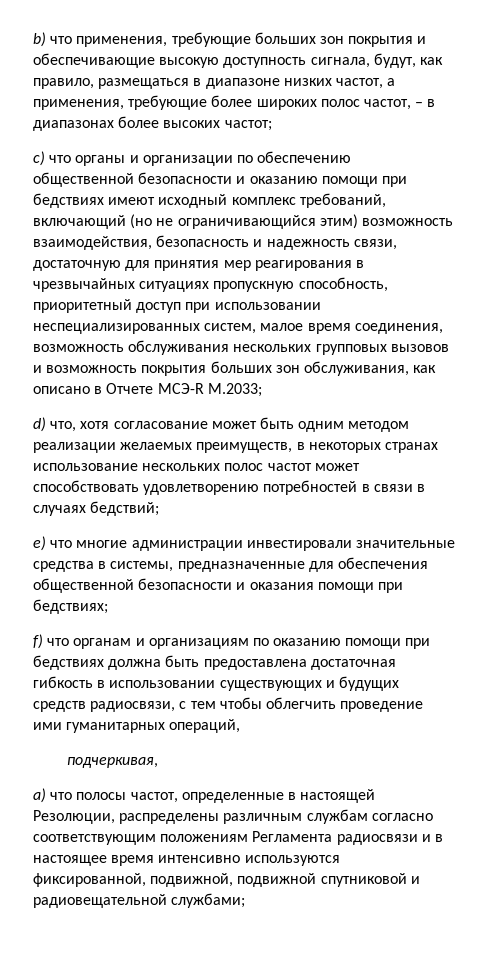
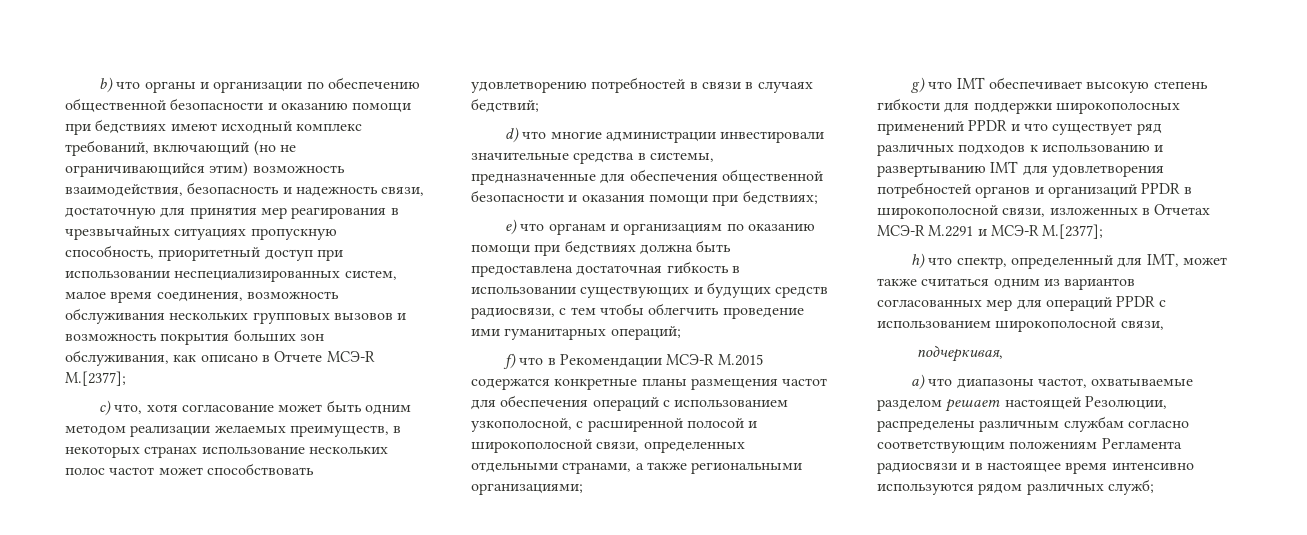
- b) что применения, требующие больших зон покрытия и обеспечивающие высокую доступность сигнала, будут, как правило, размещаться в диапазоне низких частот, а применения, требующие более широких полос частот, – в диапазонах более высоких частот;
- c) что органы и организации по обеспечению общественной безопасности и оказанию помощи при бедствиях имеют исходный комплекс требований, включающий (но не ограничивающийся этим) возможность взаимодействия, безопасность и надежность связи, достаточную для принятия мер реагирования в чрезвычайных ситуациях пропускную способность, приоритетный доступ при использовании неспециализированных систем, малое время соединения, возможность обслуживания нескольких групповых вызовов и возможность покрытия больших зон обслуживания, как описано в Отчете МСЭ-R M.2033;
- d) что, хотя согласование может быть одним методом реализации желаемых преимуществ, в некоторых странах использование нескольких полос частот может способствовать удовлетворению потребностей в связи в случаях бедствий;
+ b) что органы и организации по обеспечению общественной безопасности и оказанию помощи при бедствиях имеют исходный комплекс требований, включающий (но не ограничивающийся этим) возможность взаимодействия, безопасность и надежность связи, достаточную для принятия мер реагирования в чрезвычайных ситуациях пропускную способность, приоритетный доступ при использовании неспециализированных систем, малое время соединения, возможность обслуживания нескольких групповых вызовов и возможность покрытия больших зон обслуживания, как описано в Отчете МСЭ-R M.[2377];
+ c) что, хотя согласование может быть одним методом реализации желаемых преимуществ, в некоторых странах использование нескольких полос частот может способствовать удовлетворению потребностей в связи в случаях бедствий;
- e) что многие администрации инвестировали значительные средства в системы, предназначенные для обеспечения общественной безопасности и оказания помощи при бедствиях;
+ d) что многие администрации инвестировали значительные средства в системы, предназначенные для обеспечения общественной безопасности и оказания помощи при бедствиях;
- f) что органам и организациям по оказанию помощи при бедствиях должна быть предоставлена достаточная гибкость в использовании существующих и будущих средств радиосвязи, с тем чтобы облегчить проведение ими гуманитарных операций,
+ e) что органам и организациям по оказанию помощи при бедствиях должна быть предоставлена достаточная гибкость в использовании существующих и будущих средств радиосвязи, с тем чтобы облегчить проведение ими гуманитарных операций;
+ f) что в Рекомендации МСЭ-R M.2015 содержатся конкретные планы размещения частот для обеспечения операций с использованием узкополосной, с расширенной полосой и широкополосной связи, определенных отдельными странами, а также региональными организациями;
+ g) что IMT обеспечивает высокую степень гибкости для поддержки широкополосных применений PPDR и что существует ряд различных подходов к использованию и развертыванию IMT для удовлетворения потребностей органов и организаций PPDR в широкополосной связи, изложенных в Отчетах МСЭ-R M.2291 и МСЭ-R M.[2377];
+ h) что спектр, определенный для IMT, может также считаться одним из вариантов согласованных мер для операций PPDR с использованием широкополосной связи,
  подчеркивая,
- a) что полосы частот, определенные в настоящей Резолюции, распределены различным службам согласно соответствующим положениям Регламента радиосвязи и в настоящее время интенсивно используются фиксированной, подвижной, подвижной спутниковой и радиовещательной службами;
+ a) что диапазоны частот, охватываемые разделом решает настоящей Резолюции, распределены различным службам согласно соответствующим положениям Регламента радиосвязи и в настоящее время интенсивно используются рядом различных служб;

